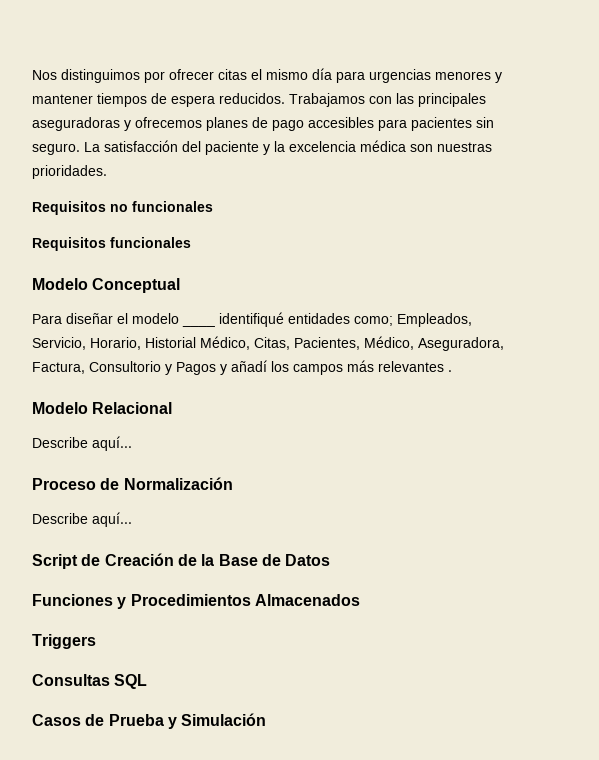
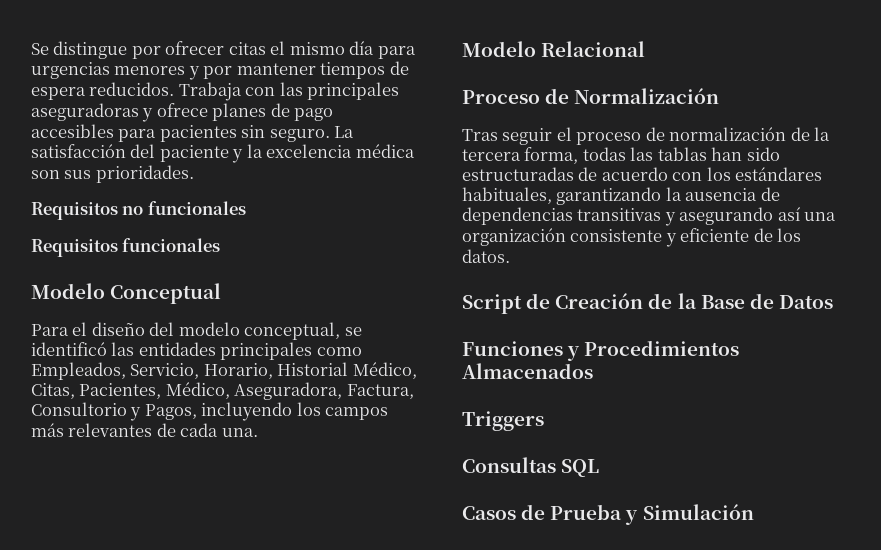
- Nos distinguimos por ofrecer citas el mismo día para urgencias menores y mantener tiempos de espera reducidos.
+ Se distingue por ofrecer citas el mismo día para urgencias menores y por mantener tiempos de espera reducidos.
- Trabajamos con las principales aseguradoras y ofrecemos planes de pago accesibles para pacientes sin seguro.
+ Trabaja con las principales aseguradoras y ofrece planes de pago accesibles para pacientes sin seguro.
- La satisfacción del paciente y la excelencia médica son nuestras prioridades.
+ La satisfacción del paciente y la excelencia médica son sus prioridades.
- Para diseñar el modelo ____ identifiqué entidades como; Empleados, Servicio, Horario, Historial Médico, Citas, Pacientes, Médico, Aseguradora, Factura, Consultorio y Pagos y añadí los campos más relevantes .
+ Para el diseño del modelo conceptual, se identificó las entidades principales como Empleados, Servicio, Horario, Historial Médico, Citas, Pacientes, Médico, Aseguradora, Factura, Consultorio y Pagos, incluyendo los campos más relevantes de cada una.
  Modelo Relacional
- Describe aquí...
  Proceso de Normalización
- Describe aquí...
+ Tras seguir el proceso de normalización de la tercera forma, todas las tablas han sido estructuradas de acuerdo con los estándares habituales, garantizando la ausencia de dependencias transitivas y asegurando así una organización consistente y eficiente de los datos.

